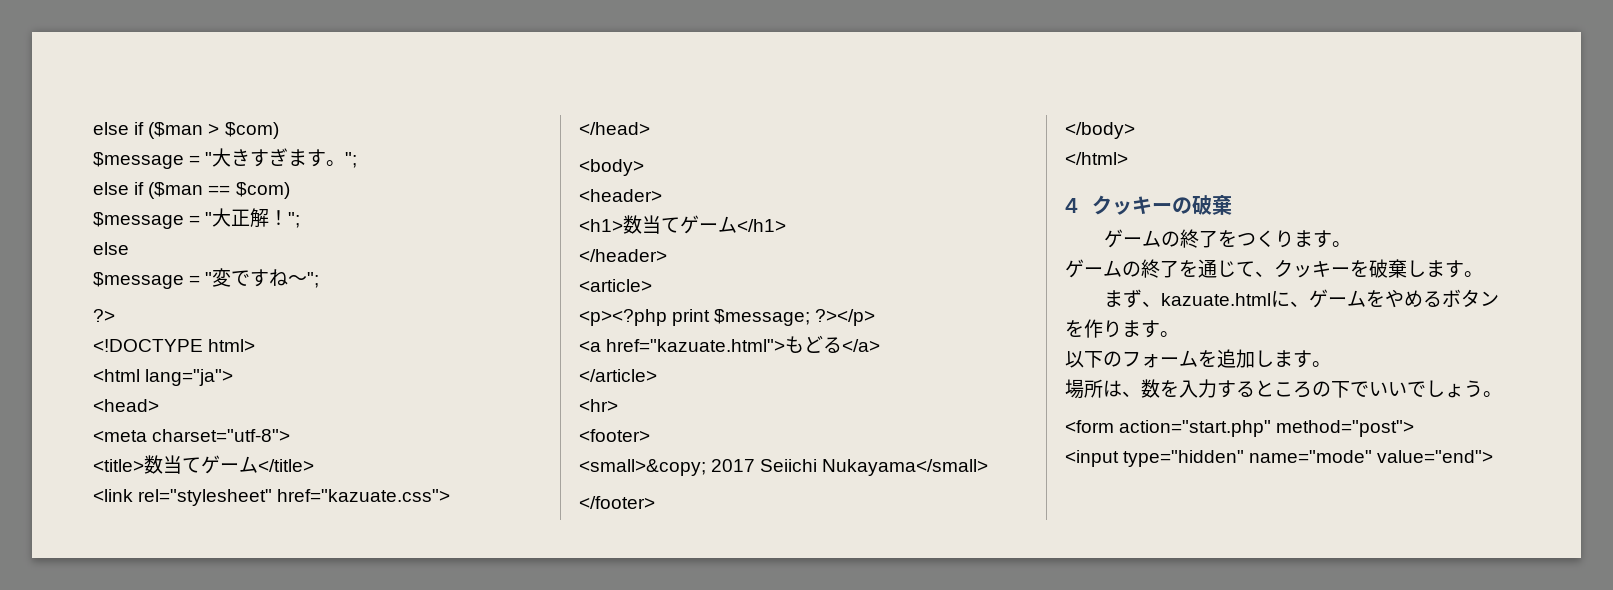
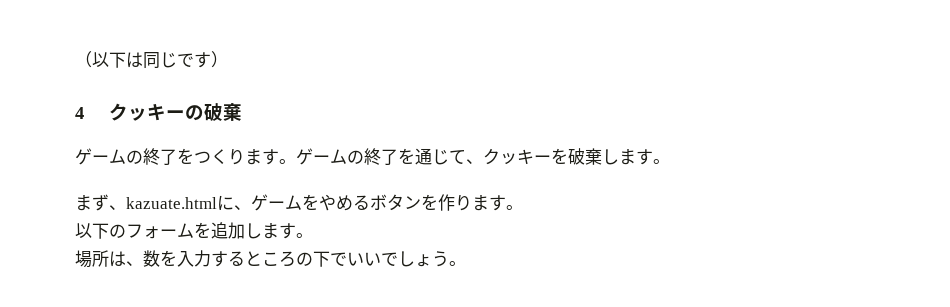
- else if ($man > $com)
- $message = "大きすぎます。";
- else if ($man == $com)
- $message = "大正解！";
- else
- $message = "変ですね〜";
- ?>
- <!DOCTYPE html>
- <html lang="ja">
- <head>
- <meta charset="utf-8">
- <title>数当てゲーム</title>
- <link rel="stylesheet" href="kazuate.css">
- </head>
- <body>
- <header>
- <h1>数当てゲーム</h1>
- </header>
- <article>
- <p><?php print $message; ?></p>
- <a href="kazuate.html">もどる</a>
- </article>
- <hr>
- <footer>
- <small>&copy; 2017 Seiichi Nukayama</small>
- </footer>
- </body>
- </html>
+ （以下は同じです）
- ゲームの終了をつくります。
- ゲームの終了を通じて、クッキーを破棄します。
+ ゲームの終了をつくります。ゲームの終了を通じて、クッキーを破棄します。
- <form action="start.php" method="post">
- <input type="hidden" name="mode" value="end">

